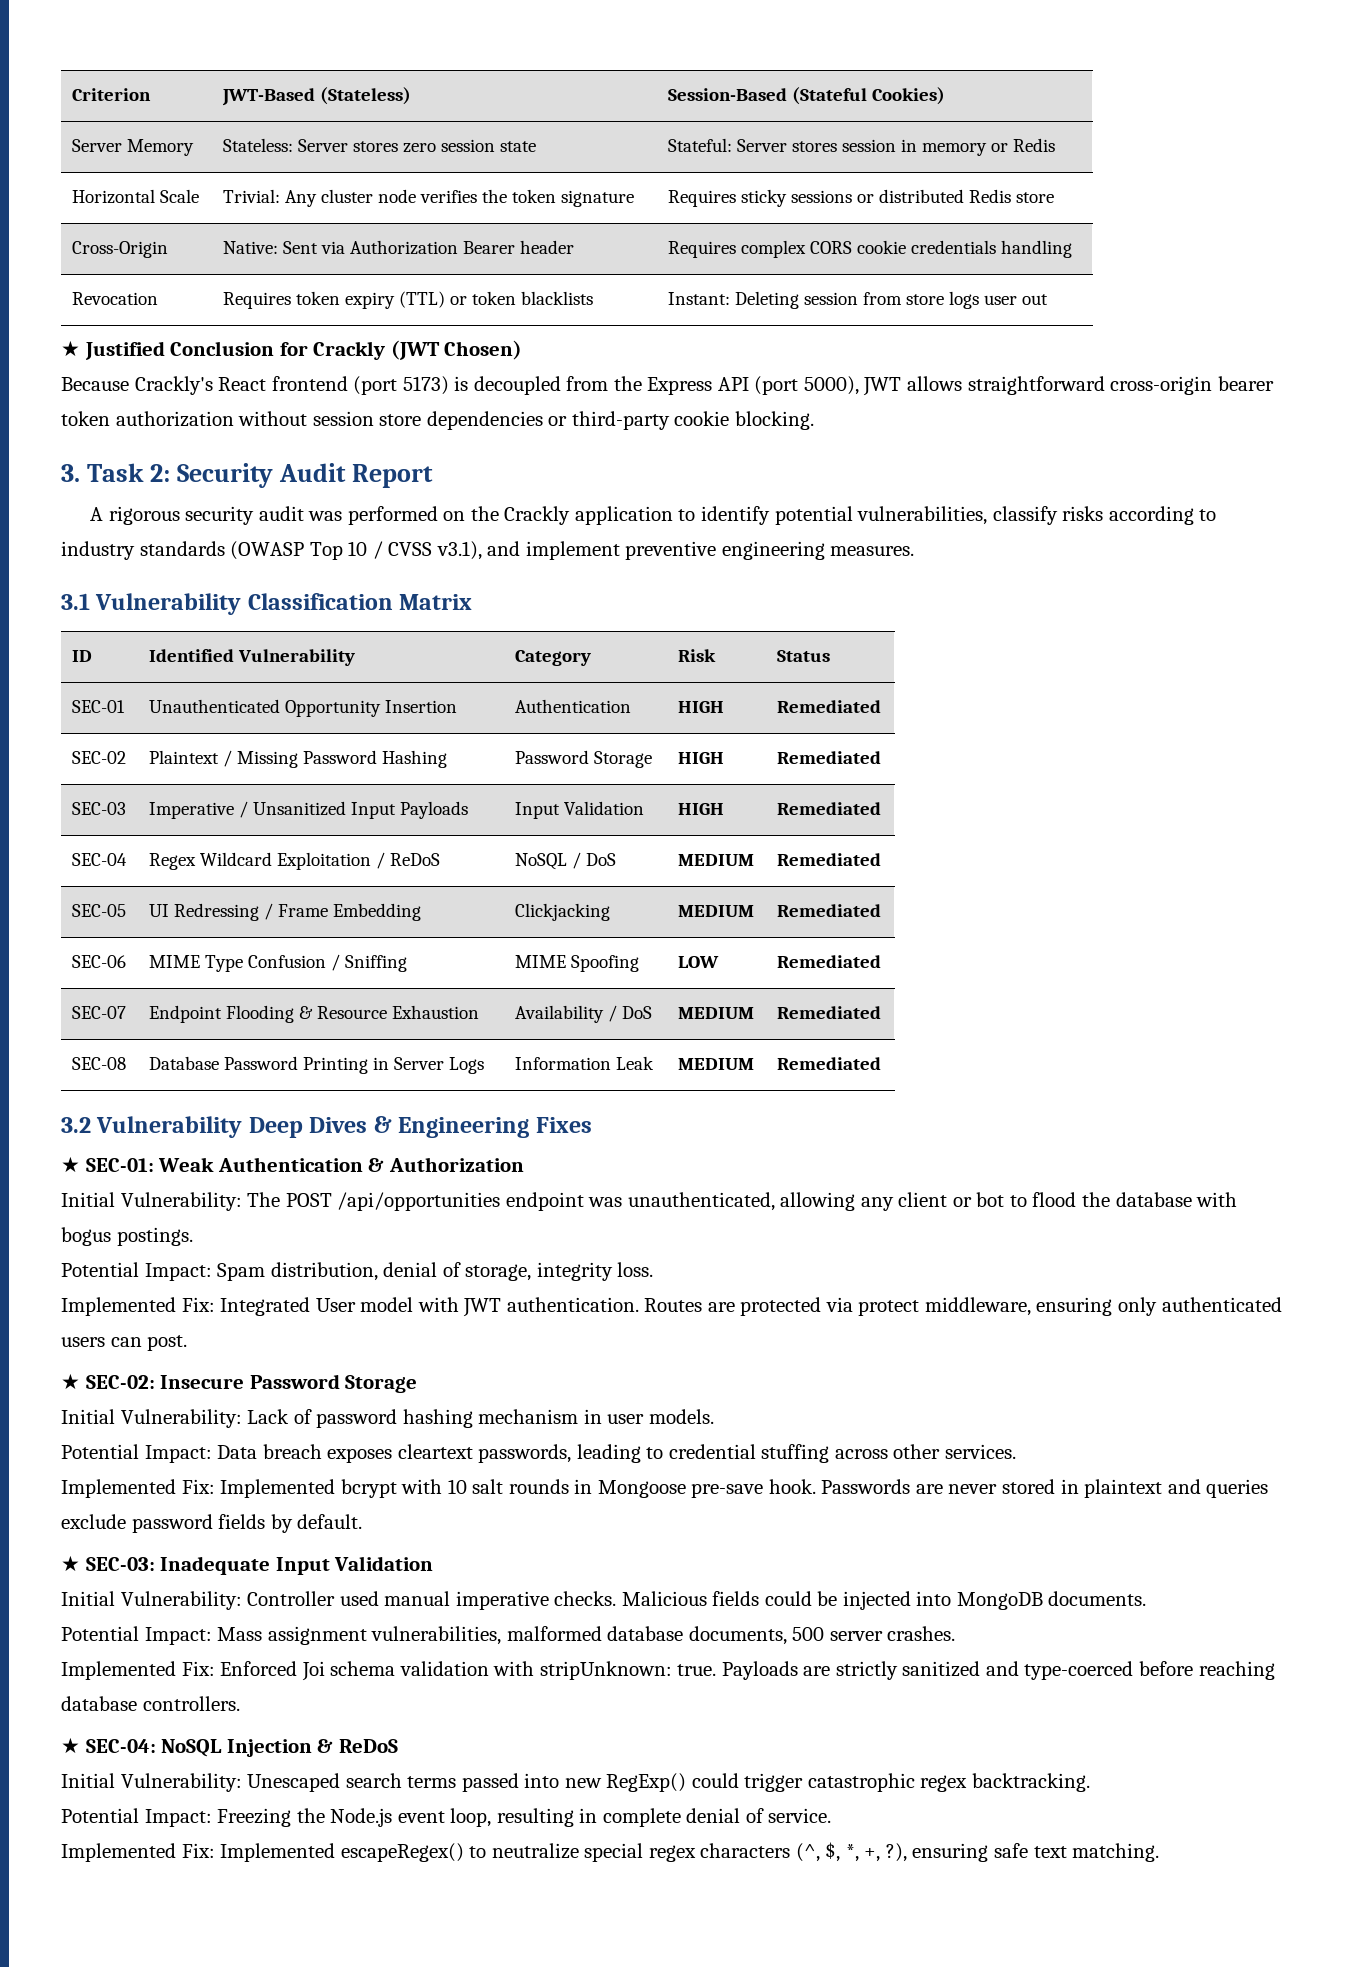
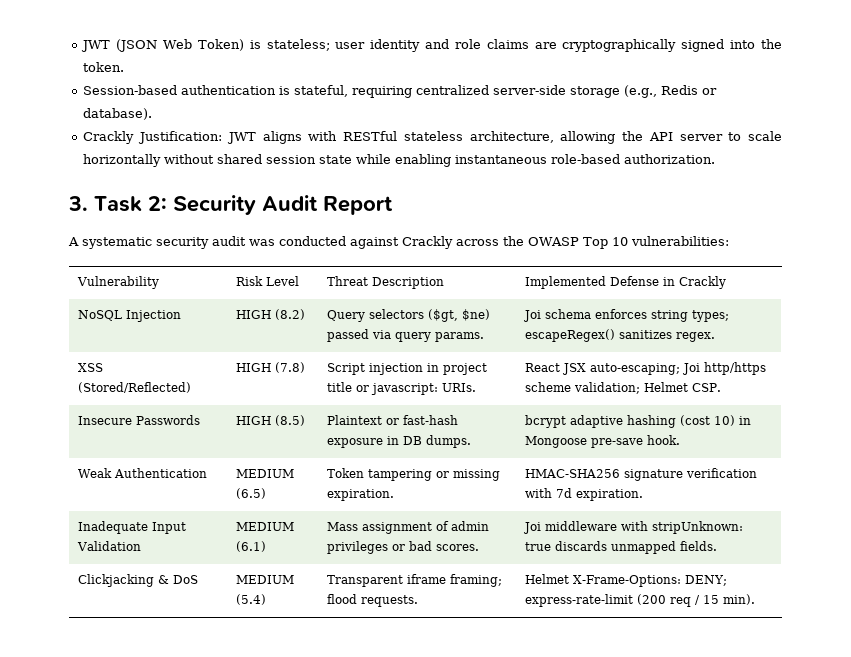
- Criterion | JWT-Based (Stateless) | Session-Based (Stateful Cookies)
- Server Memory | Stateless: Server stores zero session state | Stateful: Server stores session in memory or Redis
- Horizontal Scale | Trivial: Any cluster node verifies the token signature | Requires sticky sessions or distributed Redis store
- Cross-Origin | Native: Sent via Authorization Bearer header | Requires complex CORS cookie credentials handling
- Revocation | Requires token expiry (TTL) or token blacklists | Instant: Deleting session from store logs user out
- ★ Justified Conclusion for Crackly (JWT Chosen)
- Because Crackly's React frontend (port 5173) is decoupled from the Express API (port 5000), JWT allows straightforward cross-origin bearer token authorization without session store dependencies or third-party cookie blocking.
+ JWT (JSON Web Token) is stateless; user identity and role claims are cryptographically signed into the token.
+ Session-based authentication is stateful, requiring centralized server-side storage (e.g., Redis or database).
+ Crackly Justification: JWT aligns with RESTful stateless architecture, allowing the API server to scale horizontally without shared session state while enabling instantaneous role-based authorization.
- A rigorous security audit was performed on the Crackly application to identify potential vulnerabilities, classify risks according to industry standards (OWASP Top 10 / CVSS v3.1), and implement preventive engineering measures.
- 3.1 Vulnerability Classification Matrix
- ID | Identified Vulnerability | Category | Risk | Status
- SEC-01 | Unauthenticated Opportunity Insertion | Authentication | HIGH | Remediated
- SEC-02 | Plaintext / Missing Password Hashing | Password Storage | HIGH | Remediated
- SEC-03 | Imperative / Unsanitized Input Payloads | Input Validation | HIGH | Remediated
- SEC-04 | Regex Wildcard Exploitation / ReDoS | NoSQL / DoS | MEDIUM | Remediated
- SEC-05 | UI Redressing / Frame Embedding | Clickjacking | MEDIUM | Remediated
- SEC-06 | MIME Type Confusion / Sniffing | MIME Spoofing | LOW | Remediated
- SEC-07 | Endpoint Flooding & Resource Exhaustion | Availability / DoS | MEDIUM | Remediated
- SEC-08 | Database Password Printing in Server Logs | Information Leak | MEDIUM | Remediated
- 3.2 Vulnerability Deep Dives & Engineering Fixes
- ★ SEC-01: Weak Authentication & Authorization
- Initial Vulnerability: The POST /api/opportunities endpoint was unauthenticated, allowing any client or bot to flood the database with bogus postings.
- Potential Impact: Spam distribution, denial of storage, integrity loss.
- Implemented Fix: Integrated User model with JWT authentication. Routes are protected via protect middleware, ensuring only authenticated users can post.
- ★ SEC-02: Insecure Password Storage
- Initial Vulnerability: Lack of password hashing mechanism in user models.
- Potential Impact: Data breach exposes cleartext passwords, leading to credential stuffing across other services.
- Implemented Fix: Implemented bcrypt with 10 salt rounds in Mongoose pre-save hook. Passwords are never stored in plaintext and queries exclude password fields by default.
- ★ SEC-03: Inadequate Input Validation
- Initial Vulnerability: Controller used manual imperative checks. Malicious fields could be injected into MongoDB documents.
- Potential Impact: Mass assignment vulnerabilities, malformed database documents, 500 server crashes.
- Implemented Fix: Enforced Joi schema validation with stripUnknown: true. Payloads are strictly sanitized and type-coerced before reaching database controllers.
- ★ SEC-04: NoSQL Injection & ReDoS
- Initial Vulnerability: Unescaped search terms passed into new RegExp() could trigger catastrophic regex backtracking.
- Potential Impact: Freezing the Node.js event loop, resulting in complete denial of service.
- Implemented Fix: Implemented escapeRegex() to neutralize special regex characters (^, $, *, +, ?), ensuring safe text matching.
+ A systematic security audit was conducted against Crackly across the OWASP Top 10 vulnerabilities:
+ Vulnerability | Risk Level | Threat Description | Implemented Defense in Crackly
+ NoSQL Injection | HIGH (8.2) | Query selectors ($gt, $ne) passed via query params. | Joi schema enforces string types; escapeRegex() sanitizes regex.
+ XSS (Stored/Reflected) | HIGH (7.8) | Script injection in project title or javascript: URIs. | React JSX auto-escaping; Joi http/https scheme validation; Helmet CSP.
+ Insecure Passwords | HIGH (8.5) | Plaintext or fast-hash exposure in DB dumps. | bcrypt adaptive hashing (cost 10) in Mongoose pre-save hook.
+ Weak Authentication | MEDIUM (6.5) | Token tampering or missing expiration. | HMAC-SHA256 signature verification with 7d expiration.
+ Inadequate Input Validation | MEDIUM (6.1) | Mass assignment of admin privileges or bad scores. | Joi middleware with stripUnknown: true discards unmapped fields.
+ Clickjacking & DoS | MEDIUM (5.4) | Transparent iframe framing; flood requests. | Helmet X-Frame-Options: DENY; express-rate-limit (200 req / 15 min).

